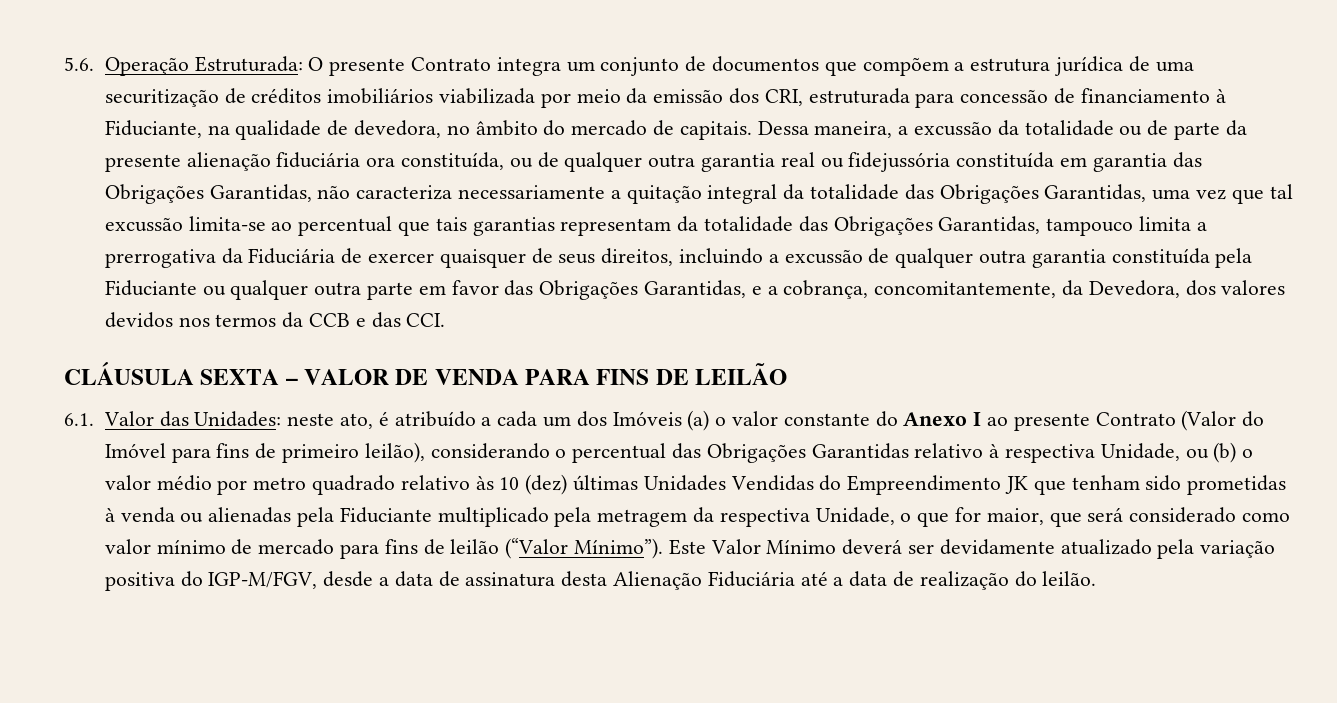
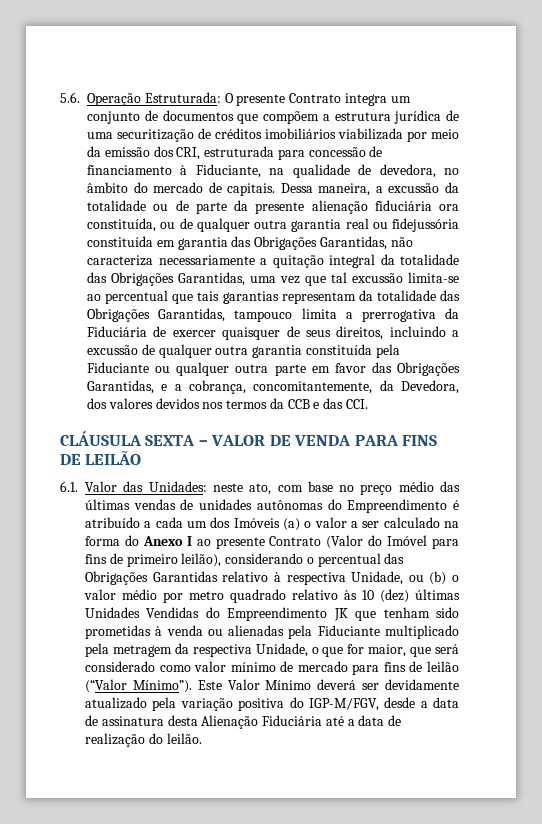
- neste ato, é atribuído a cada um dos Imóveis (a) o valor constante do Anexo I ao presente Contrato (Valor do Imóvel para fins de primeiro leilão), considerando o percentual das Obrigações Garantidas relativo à respectiva Unidade, ou (b) o valor médio por metro quadrado relativo às 10 (dez) últimas Unidades Vendidas do Empreendimento JK que tenham sido prometidas à venda ou alienadas pela Fiduciante multiplicado pela metragem da respectiva Unidade, o que for maior, que será considerado como valor mínimo de mercado para fins de leilão (“Valor Mínimo”).
+ neste ato, com base no preço médio das últimas vendas de unidades autônomas do Empreendimento é atribuído a cada um dos Imóveis (a) o valor a ser calculado na forma do Anexo I ao presente Contrato (Valor do Imóvel para fins de primeiro leilão), considerando o percentual das Obrigações Garantidas relativo à respectiva Unidade, ou (b) o valor médio por metro quadrado relativo às 10 (dez) últimas Unidades Vendidas do Empreendimento JK que tenham sido prometidas à venda ou alienadas pela Fiduciante multiplicado pela metragem da respectiva Unidade, o que for maior, que será considerado como valor mínimo de mercado para fins de leilão (“Valor Mínimo”).

